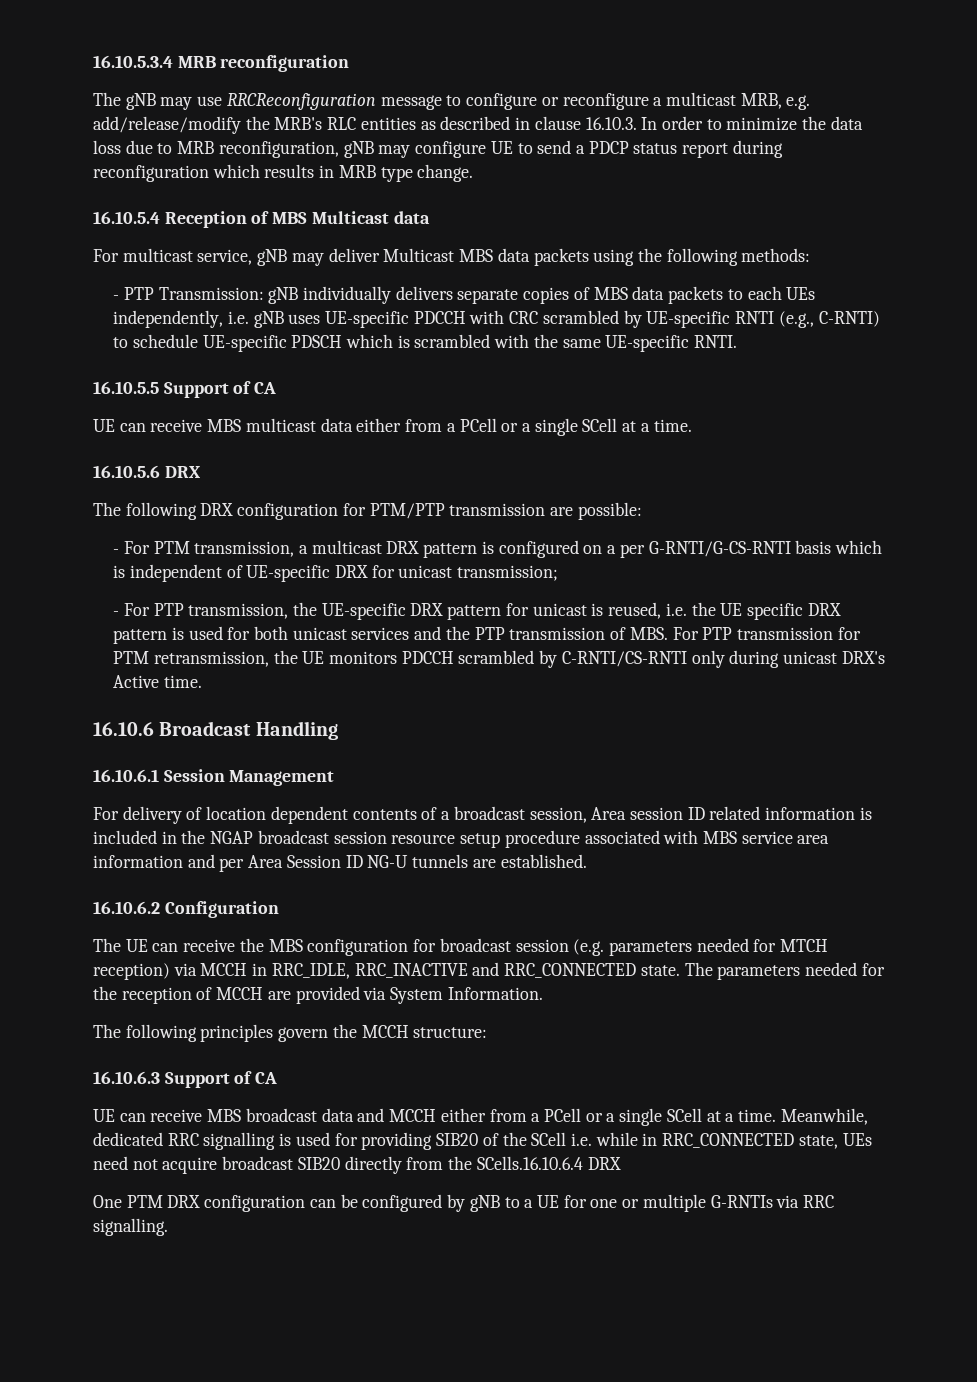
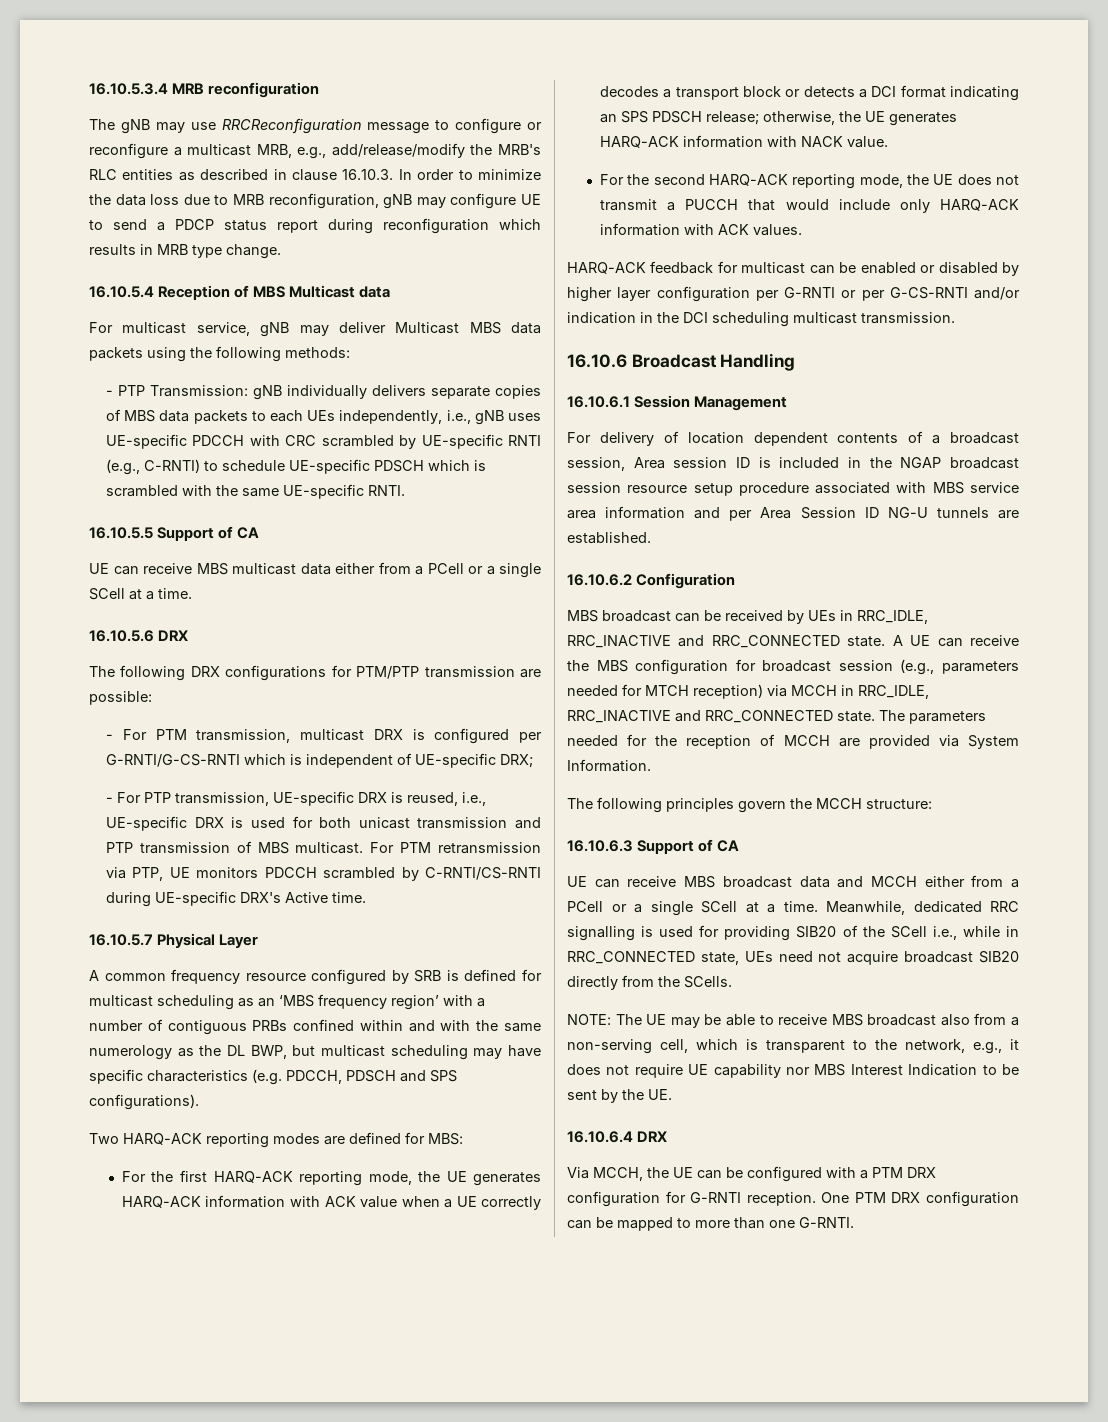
- The gNB may use RRCReconfiguration message to configure or reconfigure a multicast MRB, e.g. add/release/modify the MRB's RLC entities as described in clause 16.10.3. In order to minimize the data loss due to MRB reconfiguration, gNB may configure UE to send a PDCP status report during reconfiguration which results in MRB type change.
+ The gNB may use RRCReconfiguration message to configure or reconfigure a multicast MRB, e.g., add/release/modify the MRB's RLC entities as described in clause 16.10.3. In order to minimize the data loss due to MRB reconfiguration, gNB may configure UE to send a PDCP status report during reconfiguration which results in MRB type change.
- - PTP Transmission: gNB individually delivers separate copies of MBS data packets to each UEs independently, i.e. gNB uses UE-specific PDCCH with CRC scrambled by UE-specific RNTI (e.g., C-RNTI) to schedule UE-specific PDSCH which is scrambled with the same UE-specific RNTI.
+ - PTP Transmission: gNB individually delivers separate copies of MBS data packets to each UEs independently, i.e., gNB uses UE-specific PDCCH with CRC scrambled by UE-specific RNTI (e.g., C-RNTI) to schedule UE-specific PDSCH which is scrambled with the same UE-specific RNTI.
- The following DRX configuration for PTM/PTP transmission are possible:
+ The following DRX configurations for PTM/PTP transmission are possible:
- - For PTM transmission, a multicast DRX pattern is configured on a per G-RNTI/G-CS-RNTI basis which is independent of UE-specific DRX for unicast transmission;
+ - For PTM transmission, multicast DRX is configured per G-RNTI/G-CS-RNTI which is independent of UE-specific DRX;
- - For PTP transmission, the UE-specific DRX pattern for unicast is reused, i.e. the UE specific DRX pattern is used for both unicast services and the PTP transmission of MBS. For PTP transmission for PTM retransmission, the UE monitors PDCCH scrambled by C-RNTI/CS-RNTI only during unicast DRX's Active time.
+ - For PTP transmission, UE-specific DRX is reused, i.e., UE-specific DRX is used for both unicast transmission and PTP transmission of MBS multicast. For PTM retransmission via PTP, UE monitors PDCCH scrambled by C-RNTI/CS-RNTI during UE-specific DRX's Active time.
+ 16.10.5.7 Physical Layer
+ A common frequency resource configured by SRB is defined for multicast scheduling as an ‘MBS frequency region’ with a number of contiguous PRBs confined within and with the same numerology as the DL BWP, but multicast scheduling may have specific characteristics (e.g. PDCCH, PDSCH and SPS configurations).
+ Two HARQ-ACK reporting modes are defined for MBS:
+ For the first HARQ-ACK reporting mode, the UE generates HARQ-ACK information with ACK value when a UE correctly decodes a transport block or detects a DCI format indicating an SPS PDSCH release; otherwise, the UE generates HARQ-ACK information with NACK value.
+ For the second HARQ-ACK reporting mode, the UE does not transmit a PUCCH that would include only HARQ-ACK information with ACK values.
+ HARQ-ACK feedback for multicast can be enabled or disabled by higher layer configuration per G-RNTI or per G-CS-RNTI and/or indication in the DCI scheduling multicast transmission.
- For delivery of location dependent contents of a broadcast session, Area session ID related information is included in the NGAP broadcast session resource setup procedure associated with MBS service area information and per Area Session ID NG-U tunnels are established.
+ For delivery of location dependent contents of a broadcast session, Area session ID is included in the NGAP broadcast session resource setup procedure associated with MBS service area information and per Area Session ID NG-U tunnels are established.
- The UE can receive the MBS configuration for broadcast session (e.g. parameters needed for MTCH reception) via MCCH in RRC_IDLE, RRC_INACTIVE and RRC_CONNECTED state.
+ MBS broadcast can be received by UEs in RRC_IDLE, RRC_INACTIVE and RRC_CONNECTED state. A UE can receive the MBS configuration for broadcast session (e.g., parameters needed for MTCH reception) via MCCH in RRC_IDLE, RRC_INACTIVE and RRC_CONNECTED state.
- Meanwhile, dedicated RRC signalling is used for providing SIB20 of the SCell i.e. while in RRC_CONNECTED state, UEs need not acquire broadcast SIB20 directly from the SCells.16.10.6.4 DRX
- One PTM DRX configuration can be configured by gNB to a UE for one or multiple G-RNTIs via RRC signalling.
+ Meanwhile, dedicated RRC signalling is used for providing SIB20 of the SCell i.e., while in RRC_CONNECTED state, UEs need not acquire broadcast SIB20 directly from the SCells.
+ NOTE: The UE may be able to receive MBS broadcast also from a non-serving cell, which is transparent to the network, e.g., it does not require UE capability nor MBS Interest Indication to be sent by the UE.
+ 16.10.6.4 DRX
+ Via MCCH, the UE can be configured with a PTM DRX configuration for G-RNTI reception. One PTM DRX configuration can be mapped to more than one G-RNTI.

